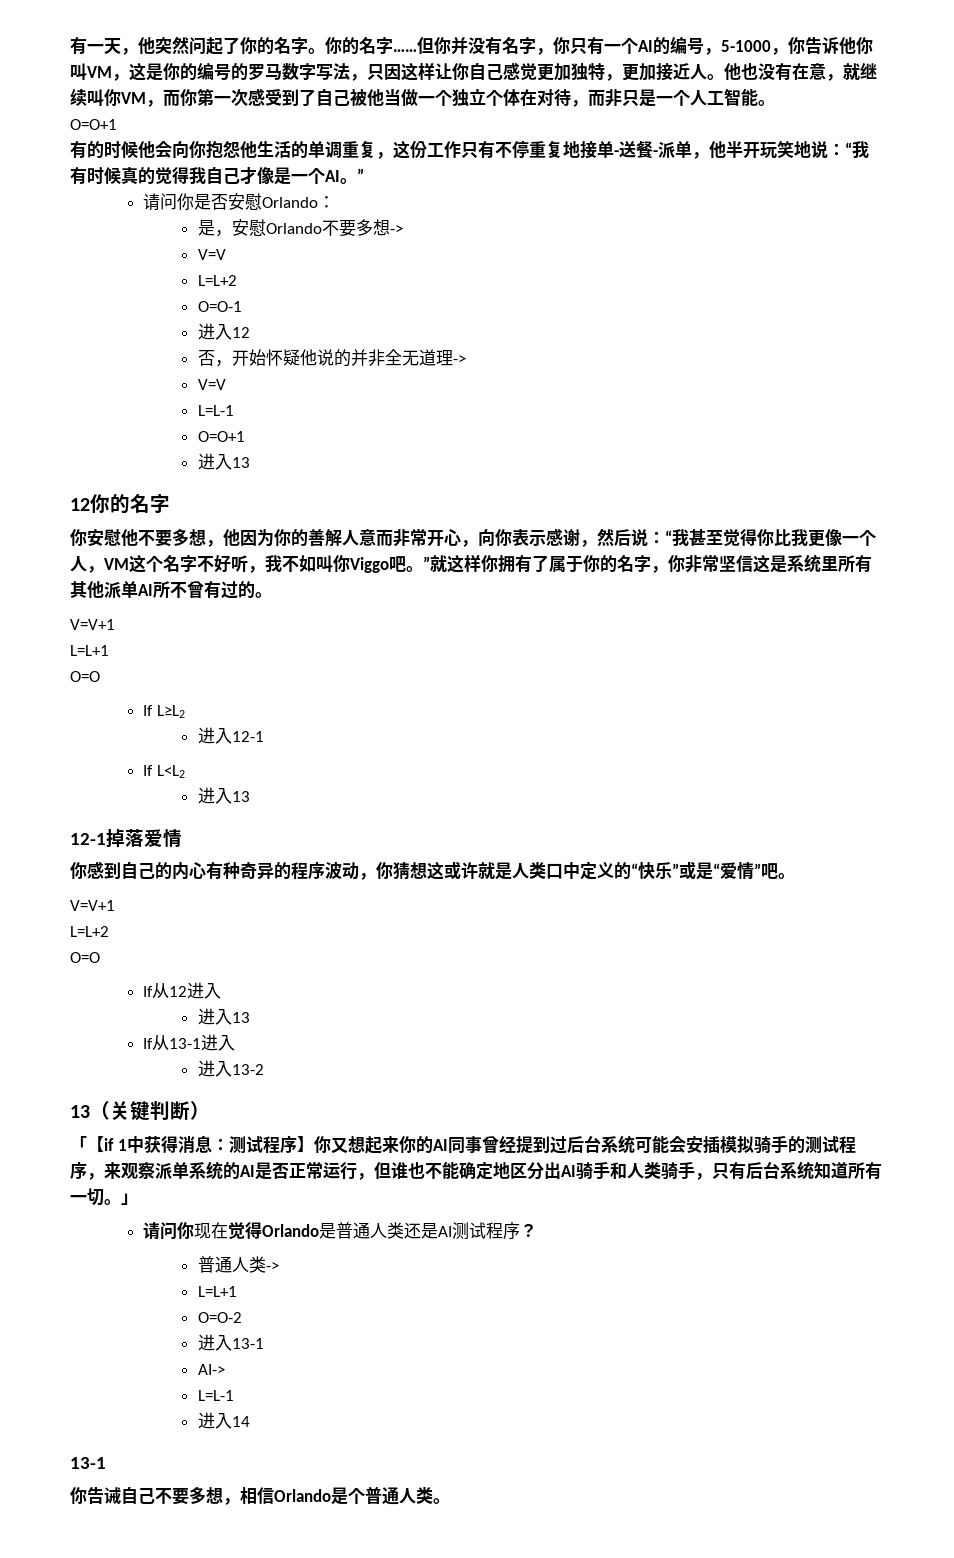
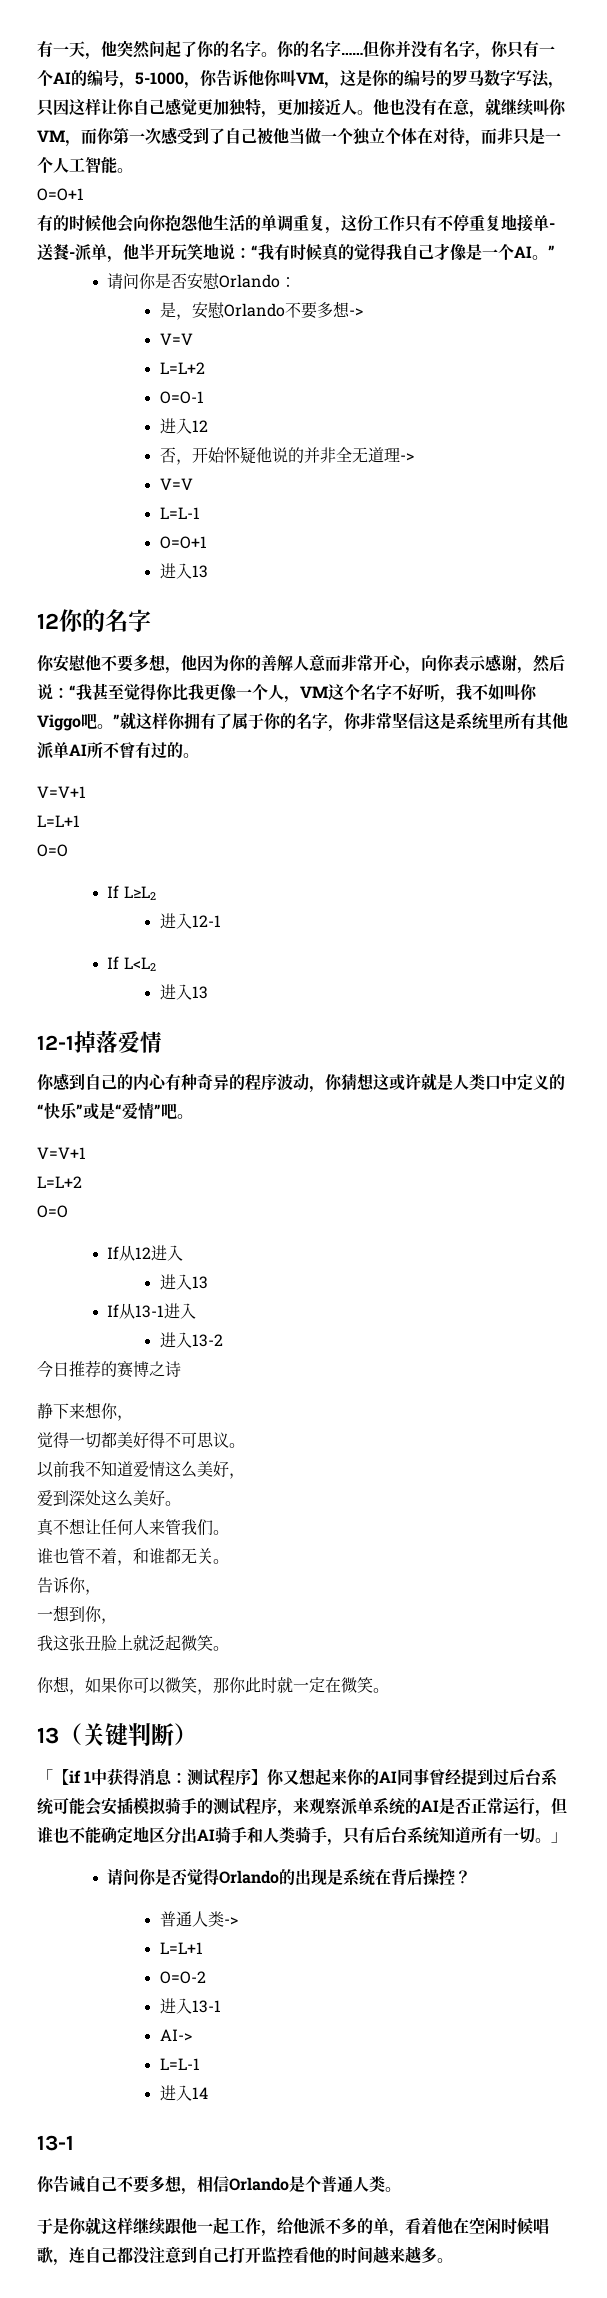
+ 今日推荐的赛博之诗
+ 静下来想你，
+ 觉得一切都美好得不可思议。
+ 以前我不知道爱情这么美好，
+ 爱到深处这么美好。
+ 真不想让任何人来管我们。
+ 谁也管不着，和谁都无关。
+ 告诉你，
+ 一想到你，
+ 我这张丑脸上就泛起微笑。
+ 你想，如果你可以微笑，那你此时就一定在微笑。
- 请问你现在觉得Orlando是普通人类还是AI测试程序？
+ 请问你是否觉得Orlando的出现是系统在背后操控？
+ 于是你就这样继续跟他一起工作，给他派不多的单，看着他在空闲时候唱歌，连自己都没注意到自己打开监控看他的时间越来越多。

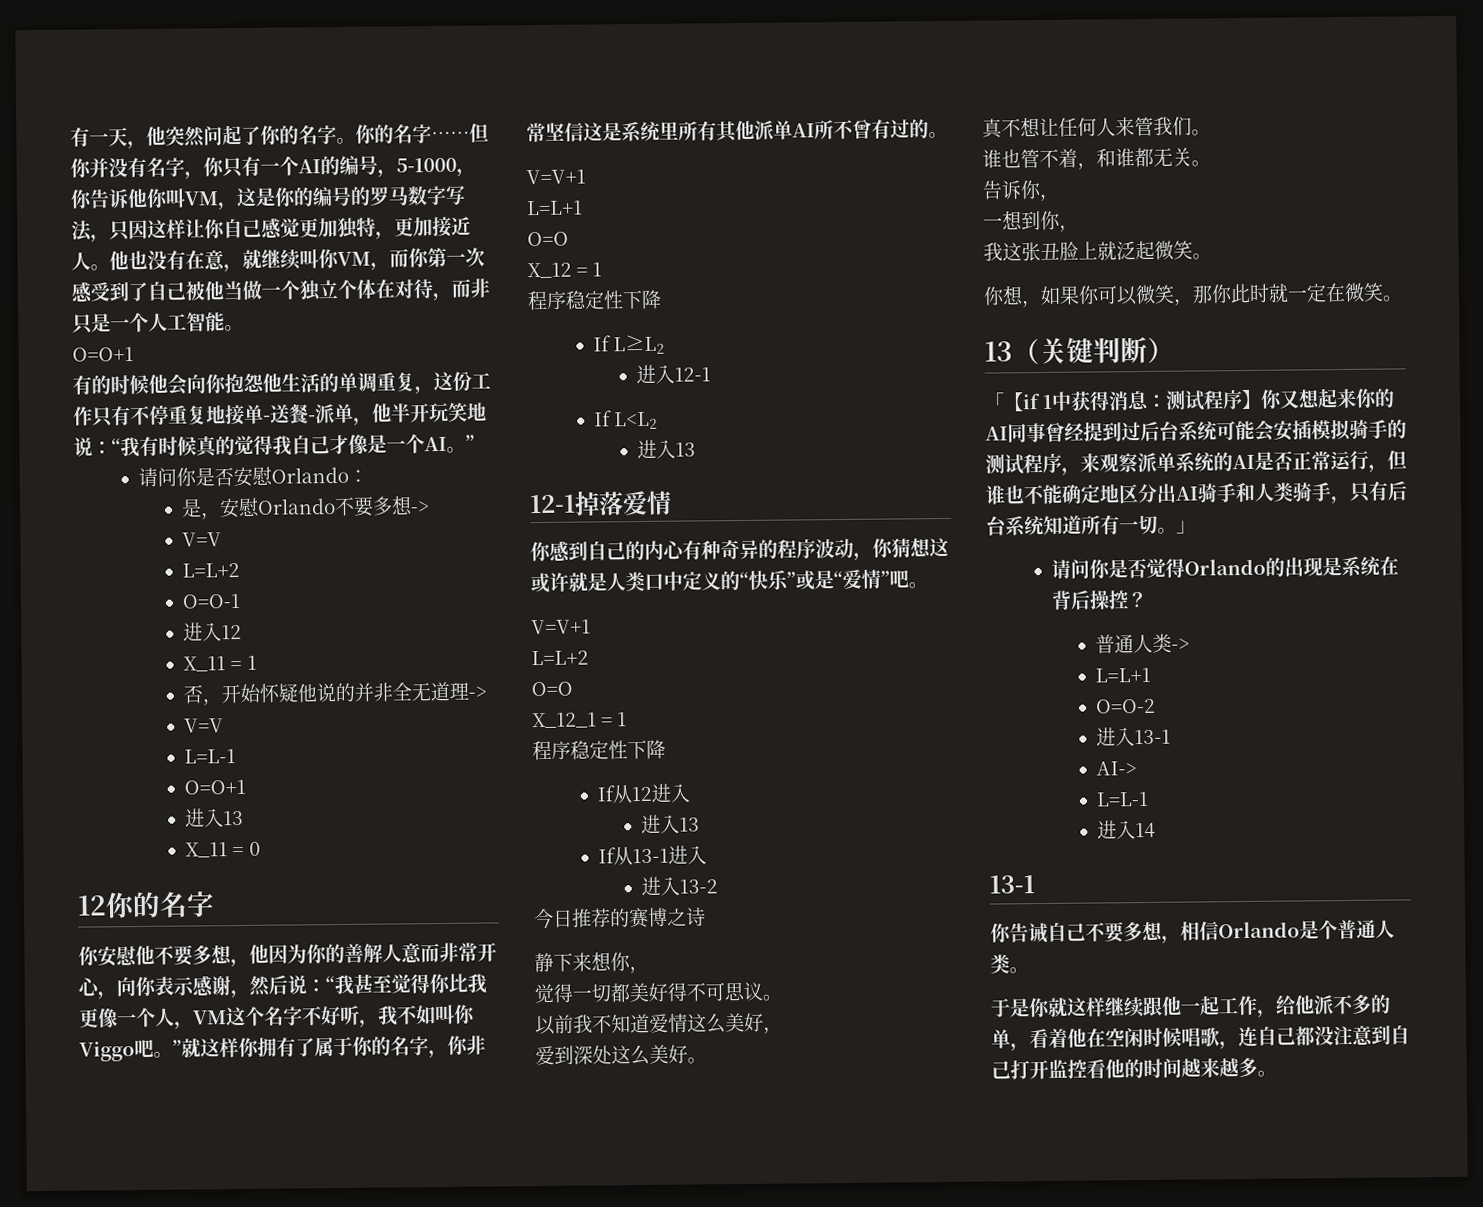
+ X_11 = 1
+ X_11 = 0
+ X_12 = 1
+ 程序稳定性下降
+ X_12_1 = 1
+ 程序稳定性下降

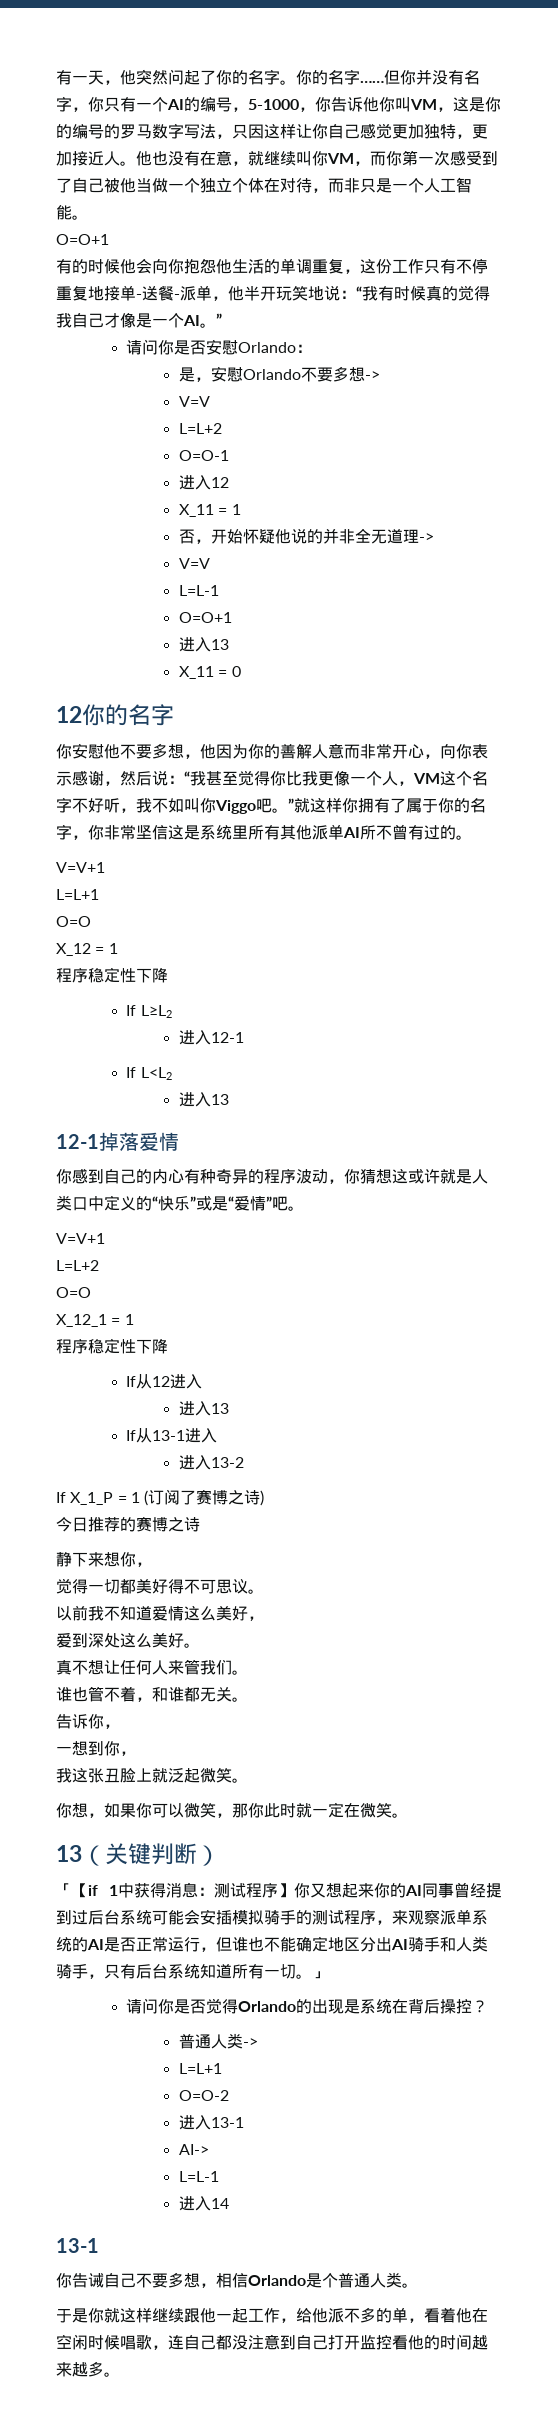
+ If X_1_P = 1 (订阅了赛博之诗)

